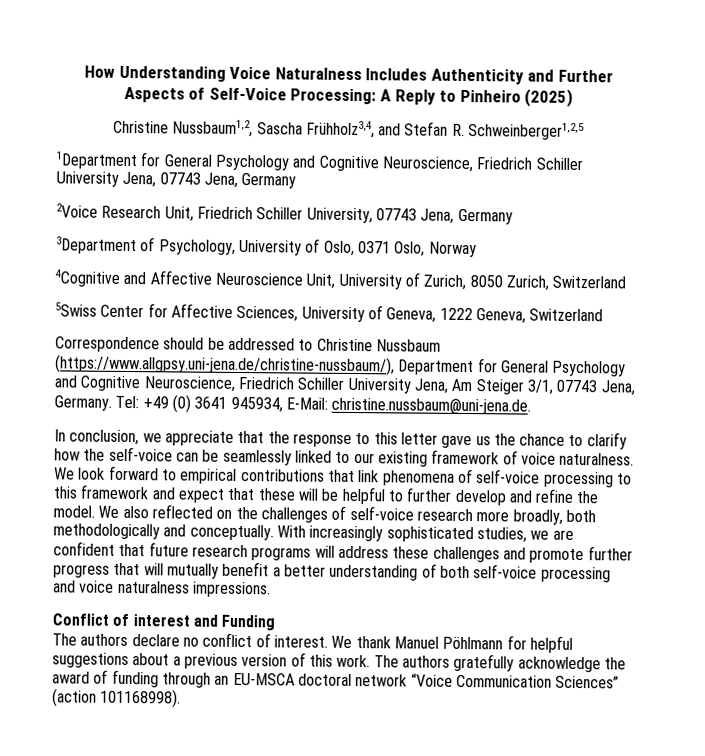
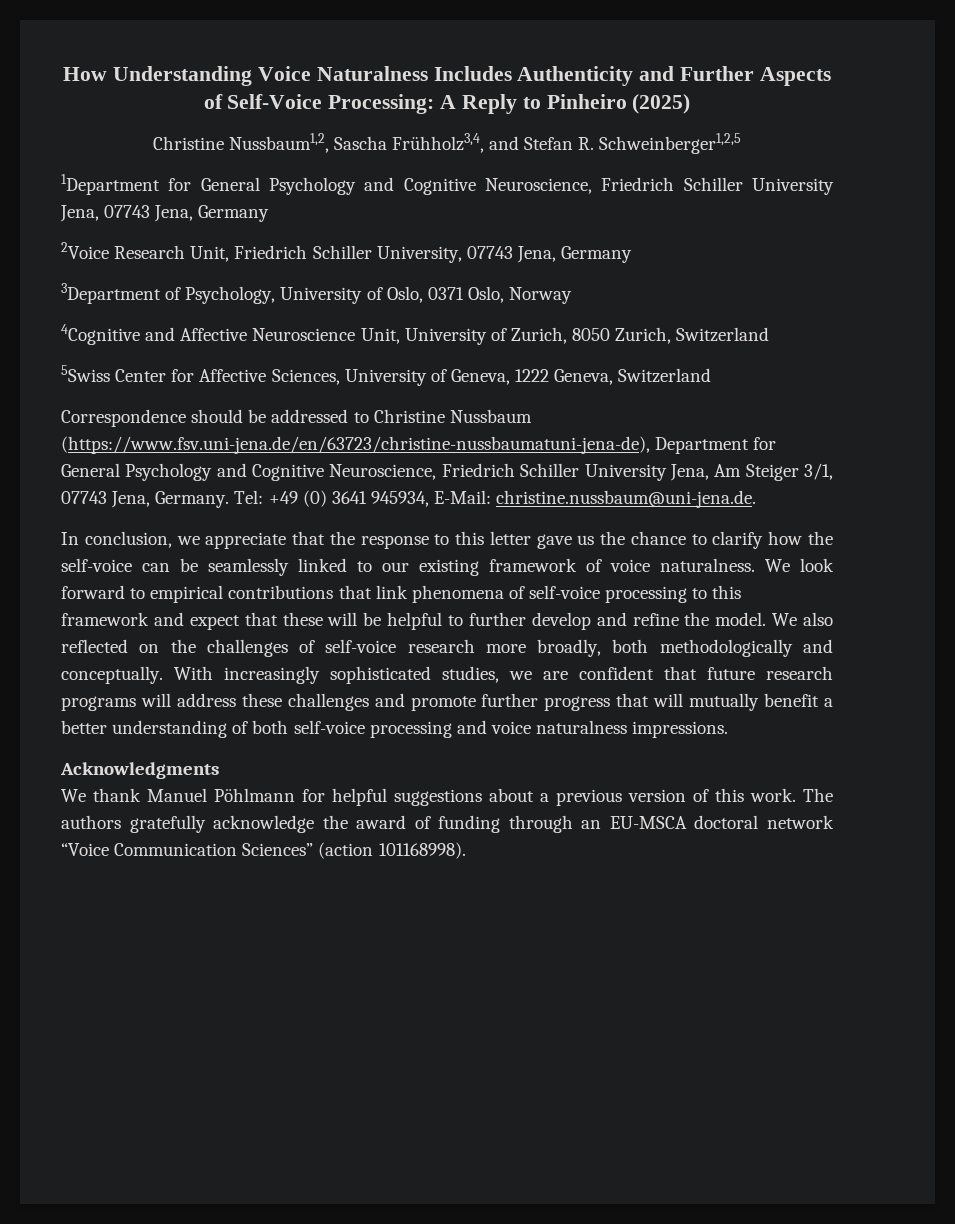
- Correspondence should be addressed to Christine Nussbaum (https://www.allgpsy.uni-jena.de/christine-nussbaum/), Department for General Psychology and Cognitive Neuroscience, Friedrich Schiller University Jena, Am Steiger 3/1, 07743 Jena, Germany.
+ Correspondence should be addressed to Christine Nussbaum (https://www.fsv.uni-jena.de/en/63723/christine-nussbaumatuni-jena-de), Department for General Psychology and Cognitive Neuroscience, Friedrich Schiller University Jena, Am Steiger 3/1, 07743 Jena, Germany.
- Conflict of interest and Funding
- The authors declare no conflict of interest. We thank Manuel Pöhlmann for helpful suggestions about a previous version of this work.
+ Acknowledgments
+ We thank Manuel Pöhlmann for helpful suggestions about a previous version of this work.

